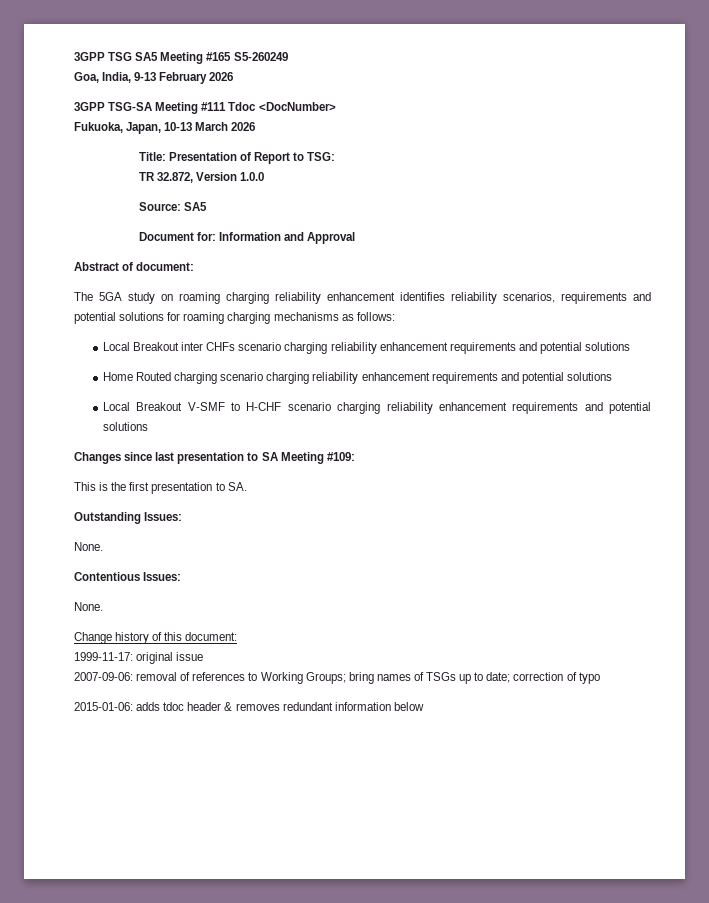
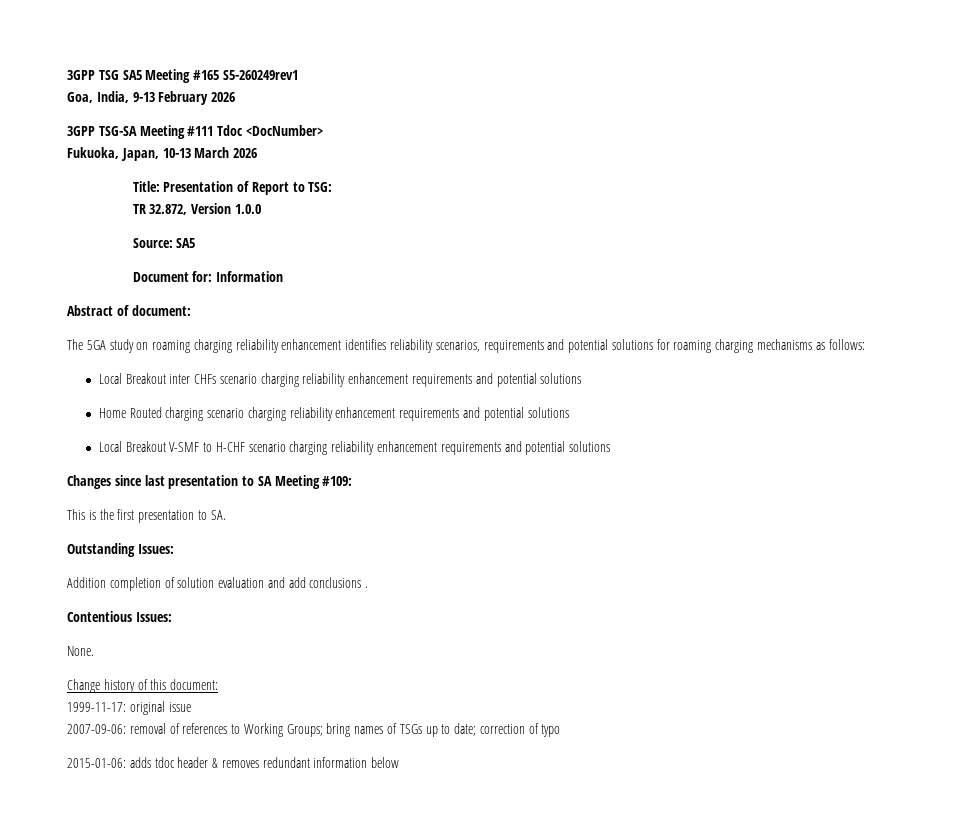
- 3GPP TSG SA5 Meeting #165 S5-260249
+ 3GPP TSG SA5 Meeting #165 S5-260249rev1
- Document for: Information and Approval
+ Document for: Information
  Outstanding Issues:
- None.
+ Addition completion of solution evaluation and add conclusions .

